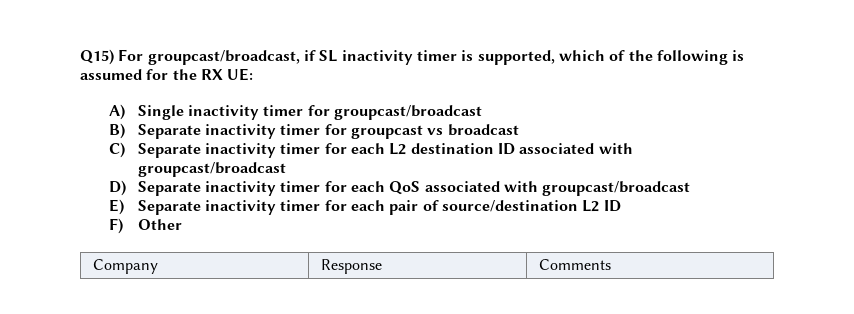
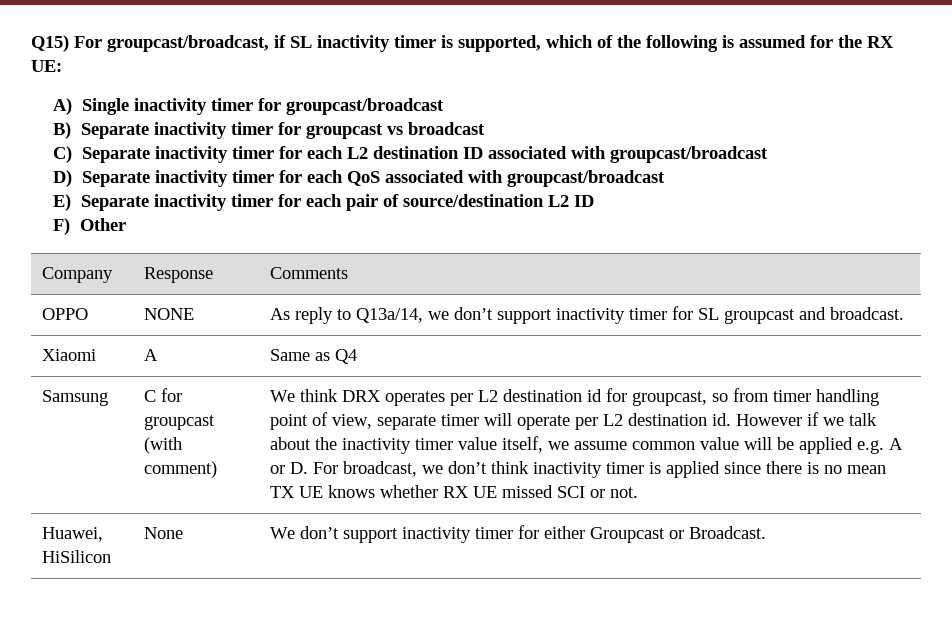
+ OPPO | NONE | As reply to Q13a/14, we don’t support inactivity timer for SL groupcast and broadcast.
+ Xiaomi | A | Same as Q4
+ Samsung | C for groupcast (with comment) | We think DRX operates per L2 destination id for groupcast, so from timer handling point of view, separate timer will operate per L2 destination id. However if we talk about the inactivity timer value itself, we assume common value will be applied e.g. A or D. For broadcast, we don’t think inactivity timer is applied since there is no mean TX UE knows whether RX UE missed SCI or not.
+ Huawei, HiSilicon | None | We don’t support inactivity timer for either Groupcast or Broadcast.

